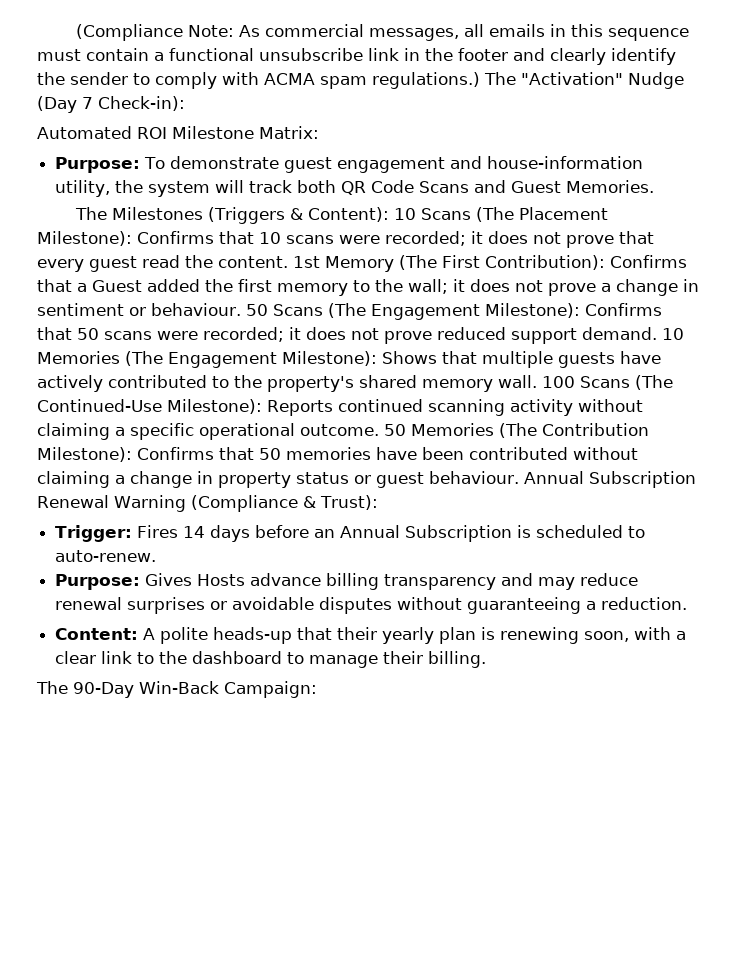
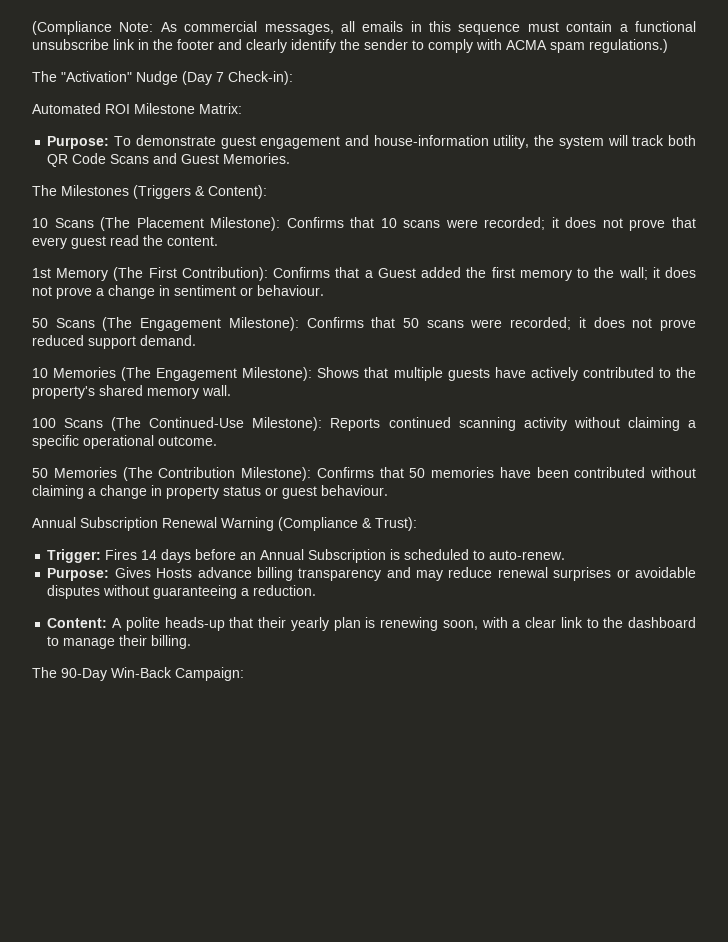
- (Compliance Note: As commercial messages, all emails in this sequence must contain a functional unsubscribe link in the footer and clearly identify the sender to comply with ACMA spam regulations.) The "Activation" Nudge (Day 7 Check-in):
+ (Compliance Note: As commercial messages, all emails in this sequence must contain a functional unsubscribe link in the footer and clearly identify the sender to comply with ACMA spam regulations.)
+ The "Activation" Nudge (Day 7 Check-in):
- The Milestones (Triggers & Content): 10 Scans (The Placement Milestone):
+ The Milestones (Triggers & Content):
+ 10 Scans (The Placement Milestone):
- it does not prove that every guest read the content. 1st Memory (The First Contribution):
+ it does not prove that every guest read the content.
+ 1st Memory (The First Contribution):
- it does not prove a change in sentiment or behaviour. 50 Scans (The Engagement Milestone):
+ it does not prove a change in sentiment or behaviour.
+ 50 Scans (The Engagement Milestone):
- it does not prove reduced support demand. 10 Memories (The Engagement Milestone):
+ it does not prove reduced support demand.
+ 10 Memories (The Engagement Milestone):
- Shows that multiple guests have actively contributed to the property's shared memory wall. 100 Scans (The Continued-Use Milestone):
+ Shows that multiple guests have actively contributed to the property's shared memory wall.
+ 100 Scans (The Continued-Use Milestone):
- Reports continued scanning activity without claiming a specific operational outcome. 50 Memories (The Contribution Milestone):
+ Reports continued scanning activity without claiming a specific operational outcome.
+ 50 Memories (The Contribution Milestone):
- Confirms that 50 memories have been contributed without claiming a change in property status or guest behaviour. Annual Subscription Renewal Warning (Compliance & Trust):
+ Confirms that 50 memories have been contributed without claiming a change in property status or guest behaviour.
+ Annual Subscription Renewal Warning (Compliance & Trust):

